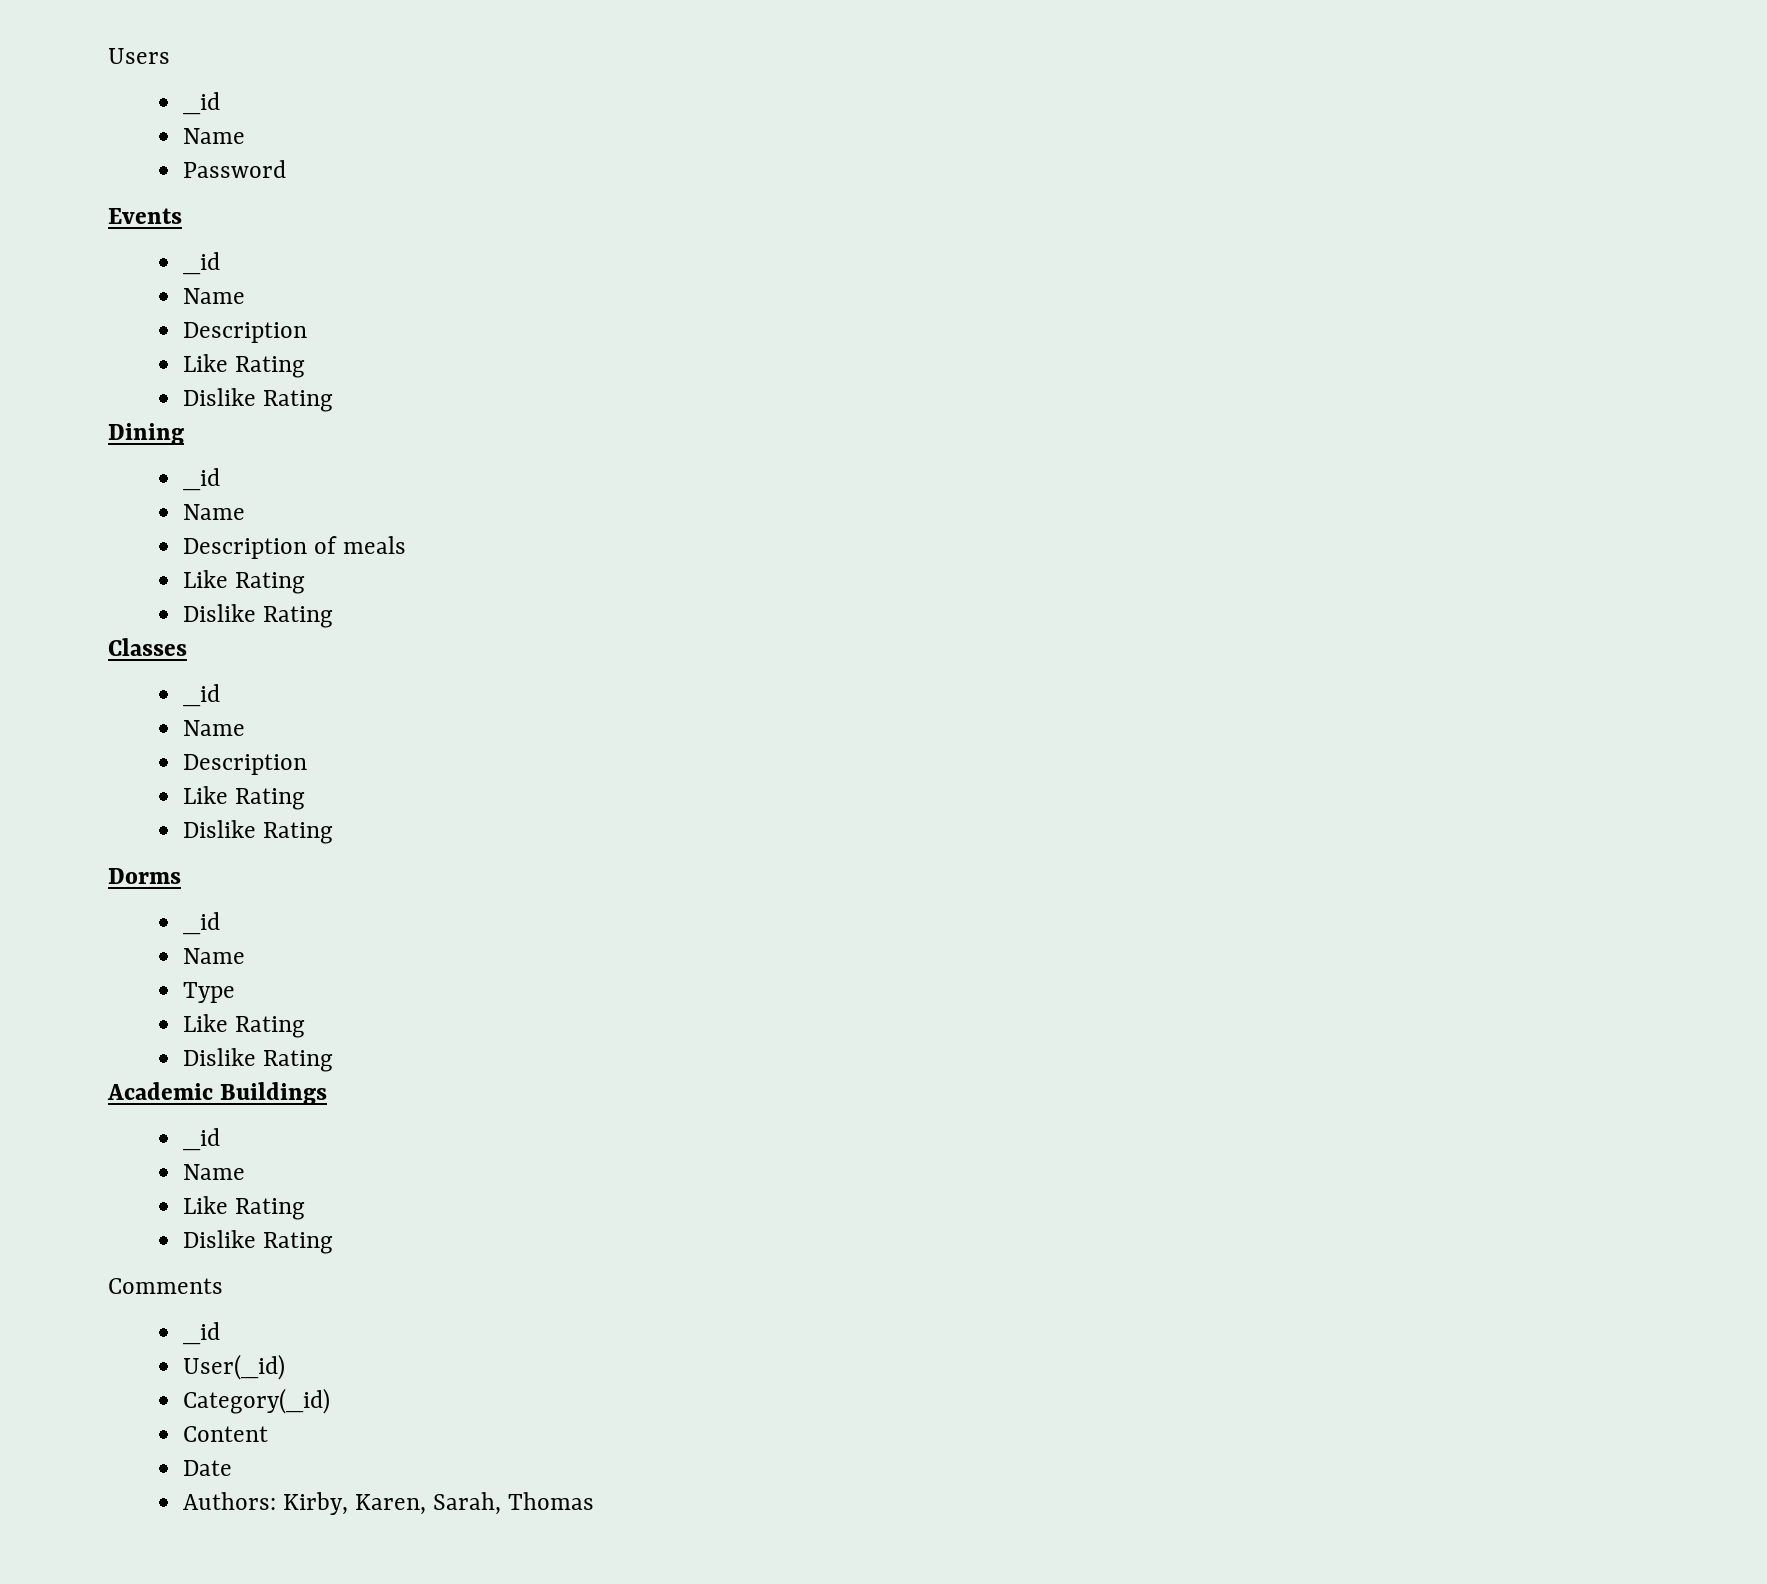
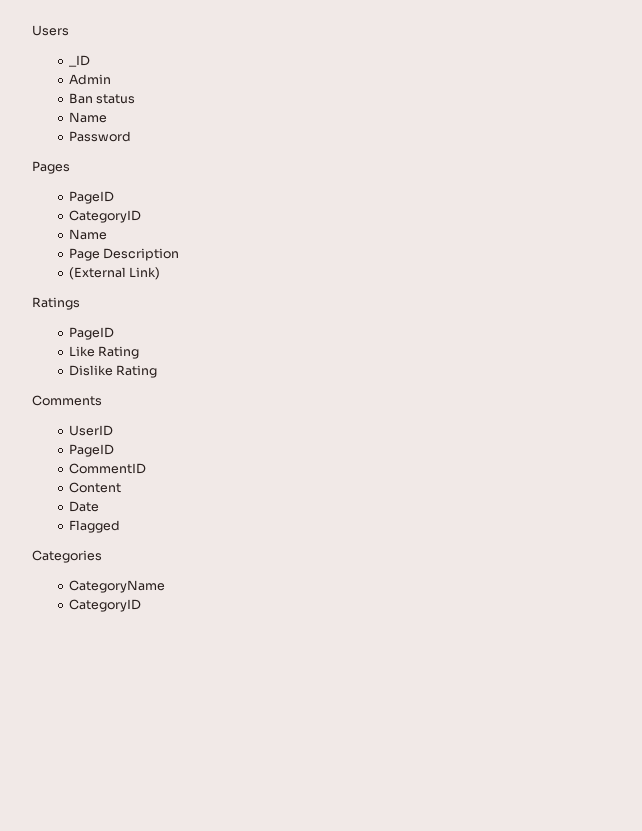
  Users
- _id
+ _ID
+ Admin
+ Ban status
- Events
- _id
+ Pages
+ PageID
+ CategoryID
  Name
- Description
- Like Rating
- Dislike Rating
- Dining
- _id
- Name
- Description of meals
- Like Rating
- Dislike Rating
- Classes
- _id
- Name
- Description
- Like Rating
- Dislike Rating
- Dorms
- _id
- Name
- Type
- Like Rating
- Dislike Rating
- Academic Buildings
- _id
- Name
+ Page Description
+ (External Link)
+ Ratings
+ PageID
  Comments
- _id
- User(_id)
- Category(_id)
+ UserID
+ PageID
+ CommentID
- Authors: Kirby, Karen, Sarah, Thomas
+ Flagged
+ Categories
+ CategoryName
+ CategoryID

